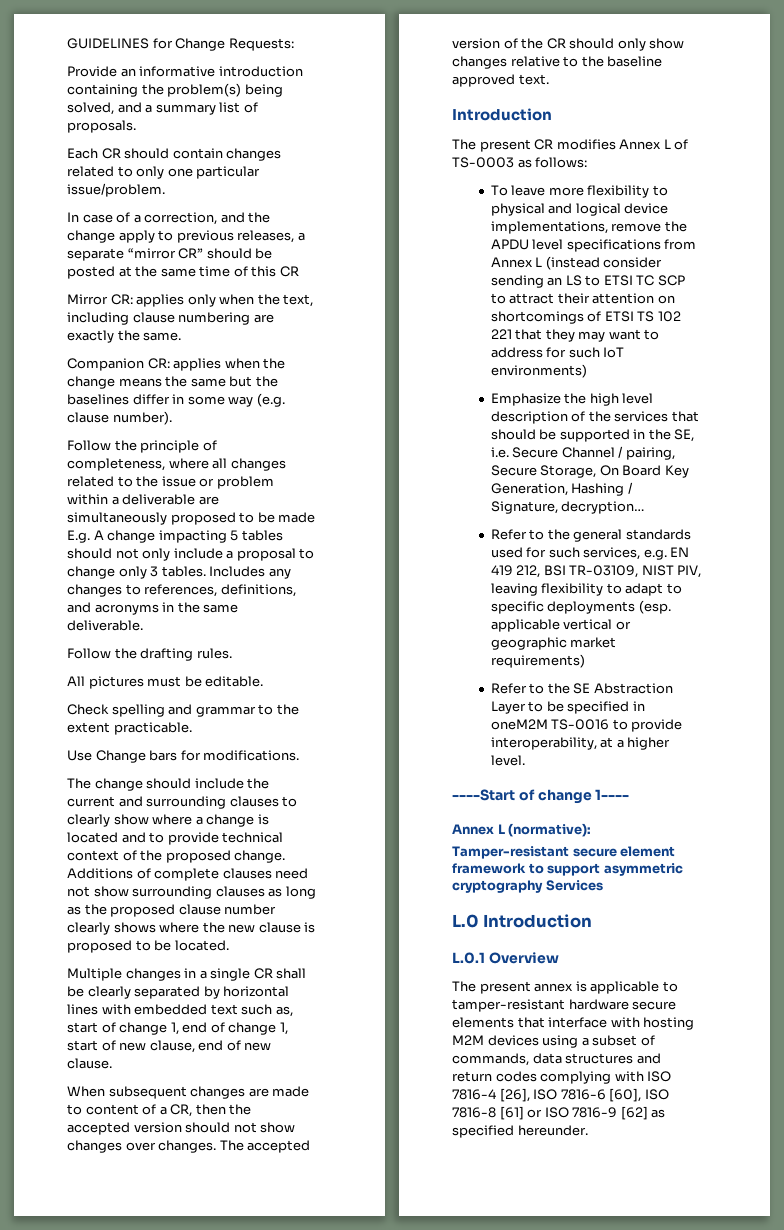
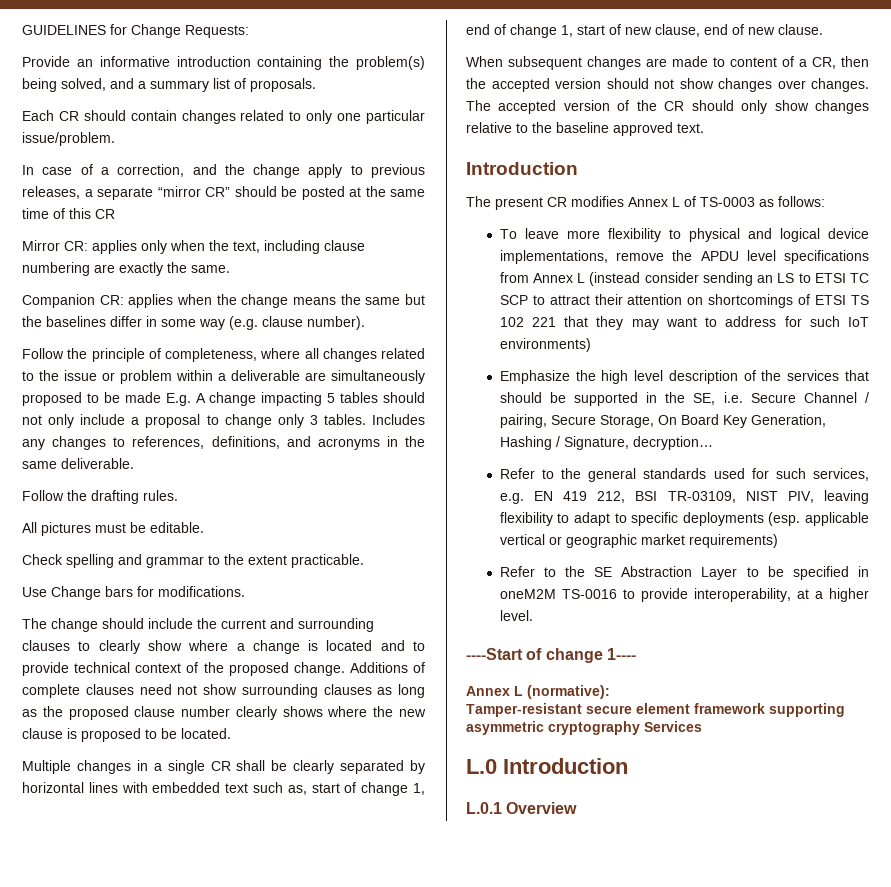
- Tamper-resistant secure element framework to support asymmetric cryptography Services
+ Tamper-resistant secure element framework supporting asymmetric cryptography Services
- The present annex is applicable to tamper-resistant hardware secure elements that interface with hosting M2M devices using a subset of commands, data structures and return codes complying with ISO 7816-4 [26], ISO 7816-6 [60], ISO 7816-8 [61] or ISO 7816-9 [62] as specified hereunder.

